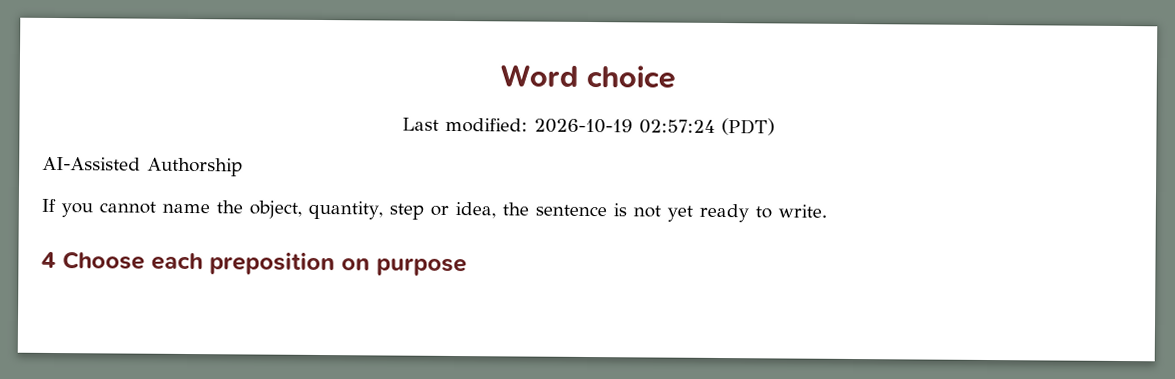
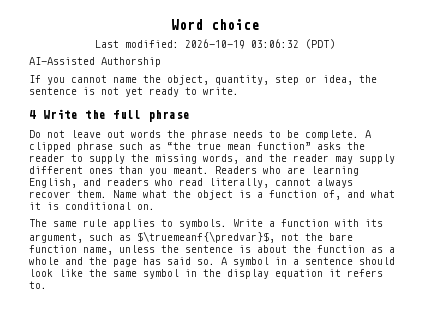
- Last modified: 2026-10-19 02:57:24 (PDT)
+ Last modified: 2026-10-19 03:06:32 (PDT)
- 4 Choose each preposition on purpose
+ 4 Write the full phrase
+ Do not leave out words the phrase needs to be complete. A clipped phrase such as “the true mean function” asks the reader to supply the missing words, and the reader may supply different ones than you meant. Readers who are learning English, and readers who read literally, cannot always recover them. Name what the object is a function of, and what it is conditional on.
+ The same rule applies to symbols. Write a function with its argument, such as $\truemeanf{\predvar}$, not the bare function name, unless the sentence is about the function as a whole and the page has said so. A symbol in a sentence should look like the same symbol in the display equation it refers to.

